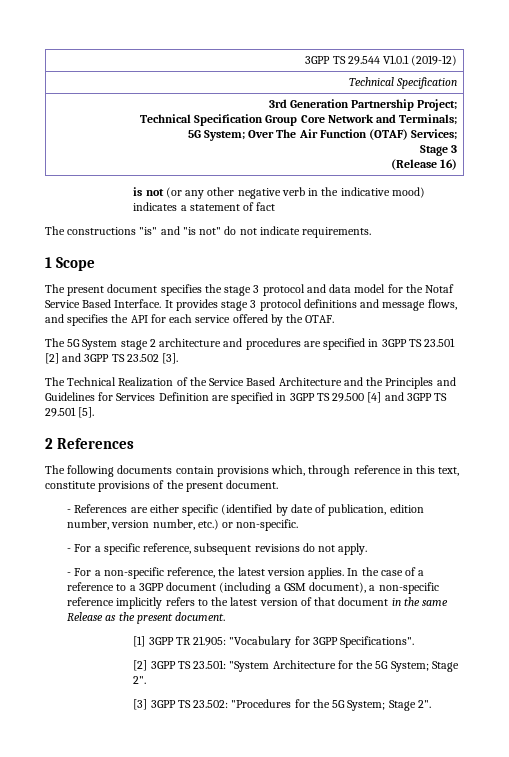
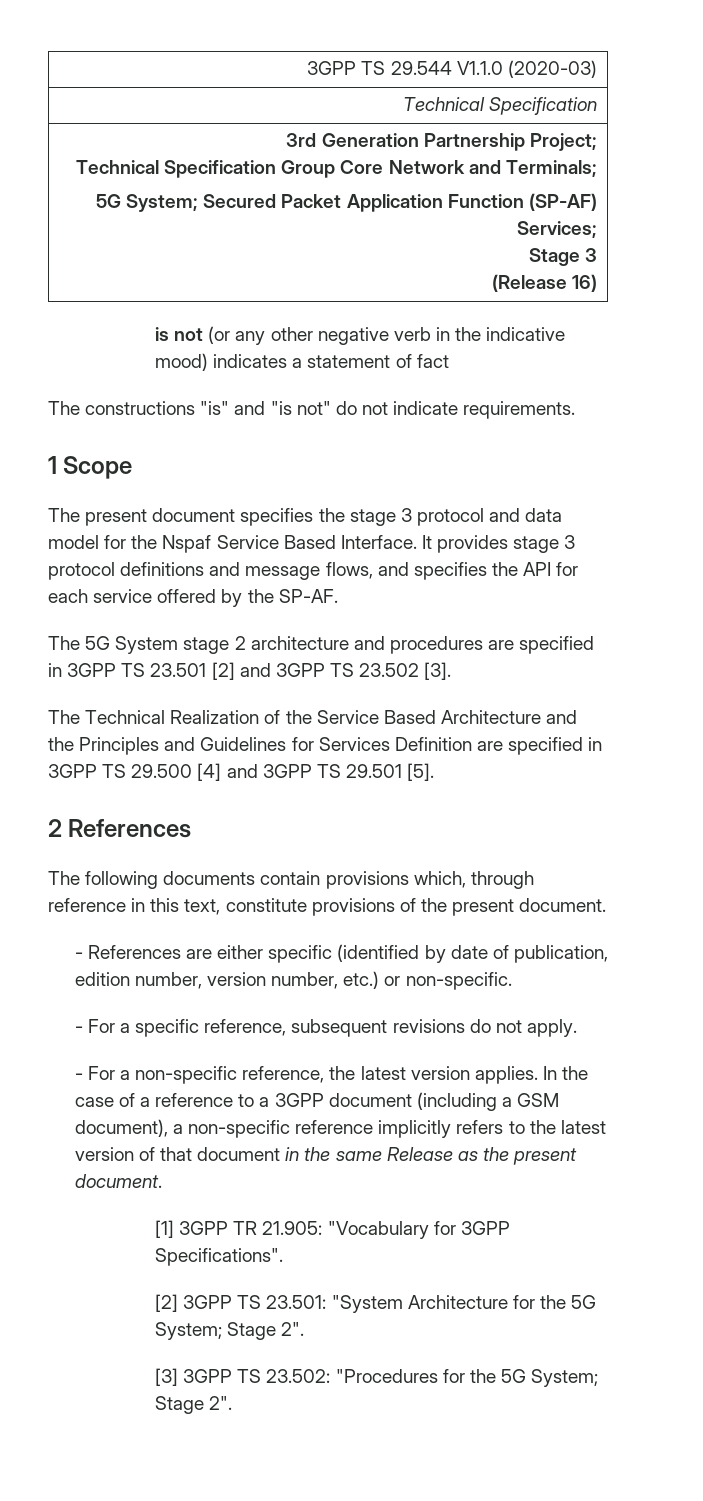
- 3GPP TS 29.544 V1.0.1 (2019-12)
+ 3GPP TS 29.544 V1.1.0 (2020-03)
  3rd Generation Partnership Project;
  Technical Specification Group Core Network and Terminals;
- 5G System; Over The Air Function (OTAF) Services;
+ 5G System; Secured Packet Application Function (SP-AF) Services;
- The present document specifies the stage 3 protocol and data model for the Notaf Service Based Interface.
+ The present document specifies the stage 3 protocol and data model for the Nspaf Service Based Interface.
- It provides stage 3 protocol definitions and message flows, and specifies the API for each service offered by the OTAF.
+ It provides stage 3 protocol definitions and message flows, and specifies the API for each service offered by the SP-AF.

